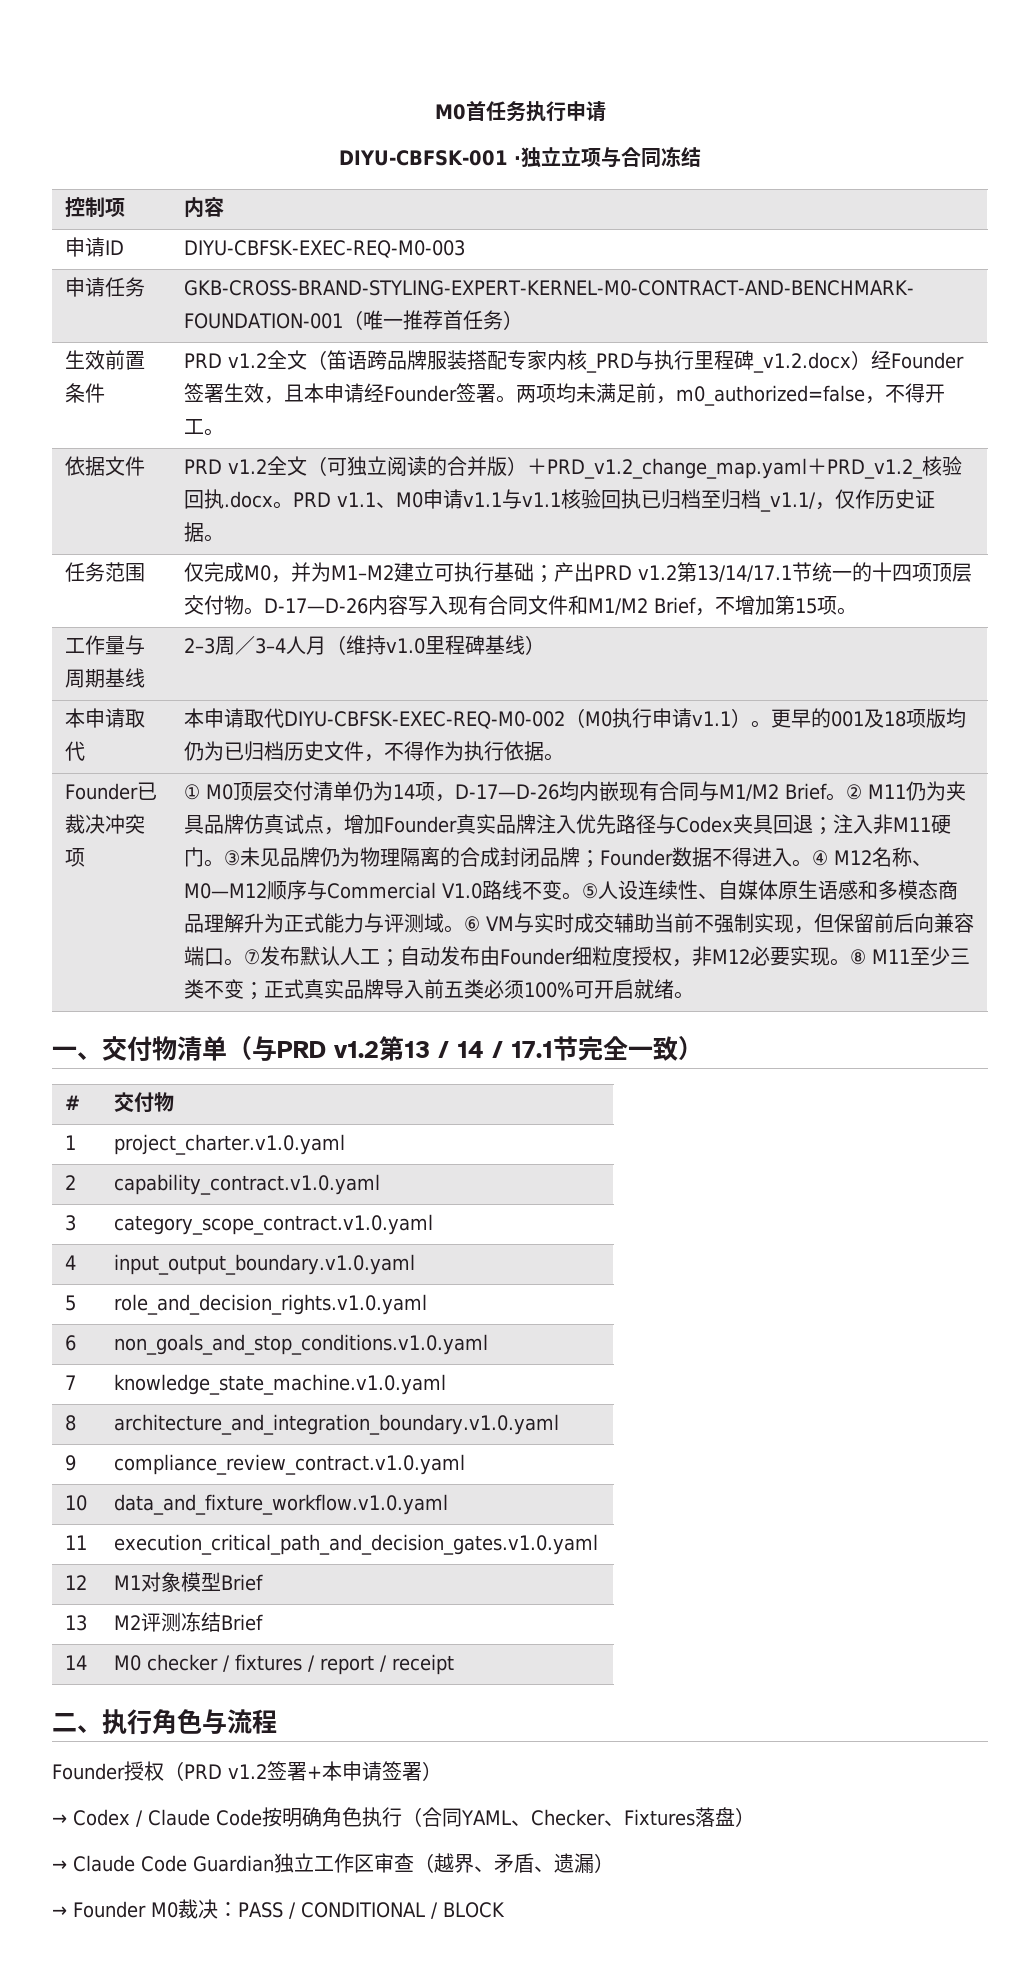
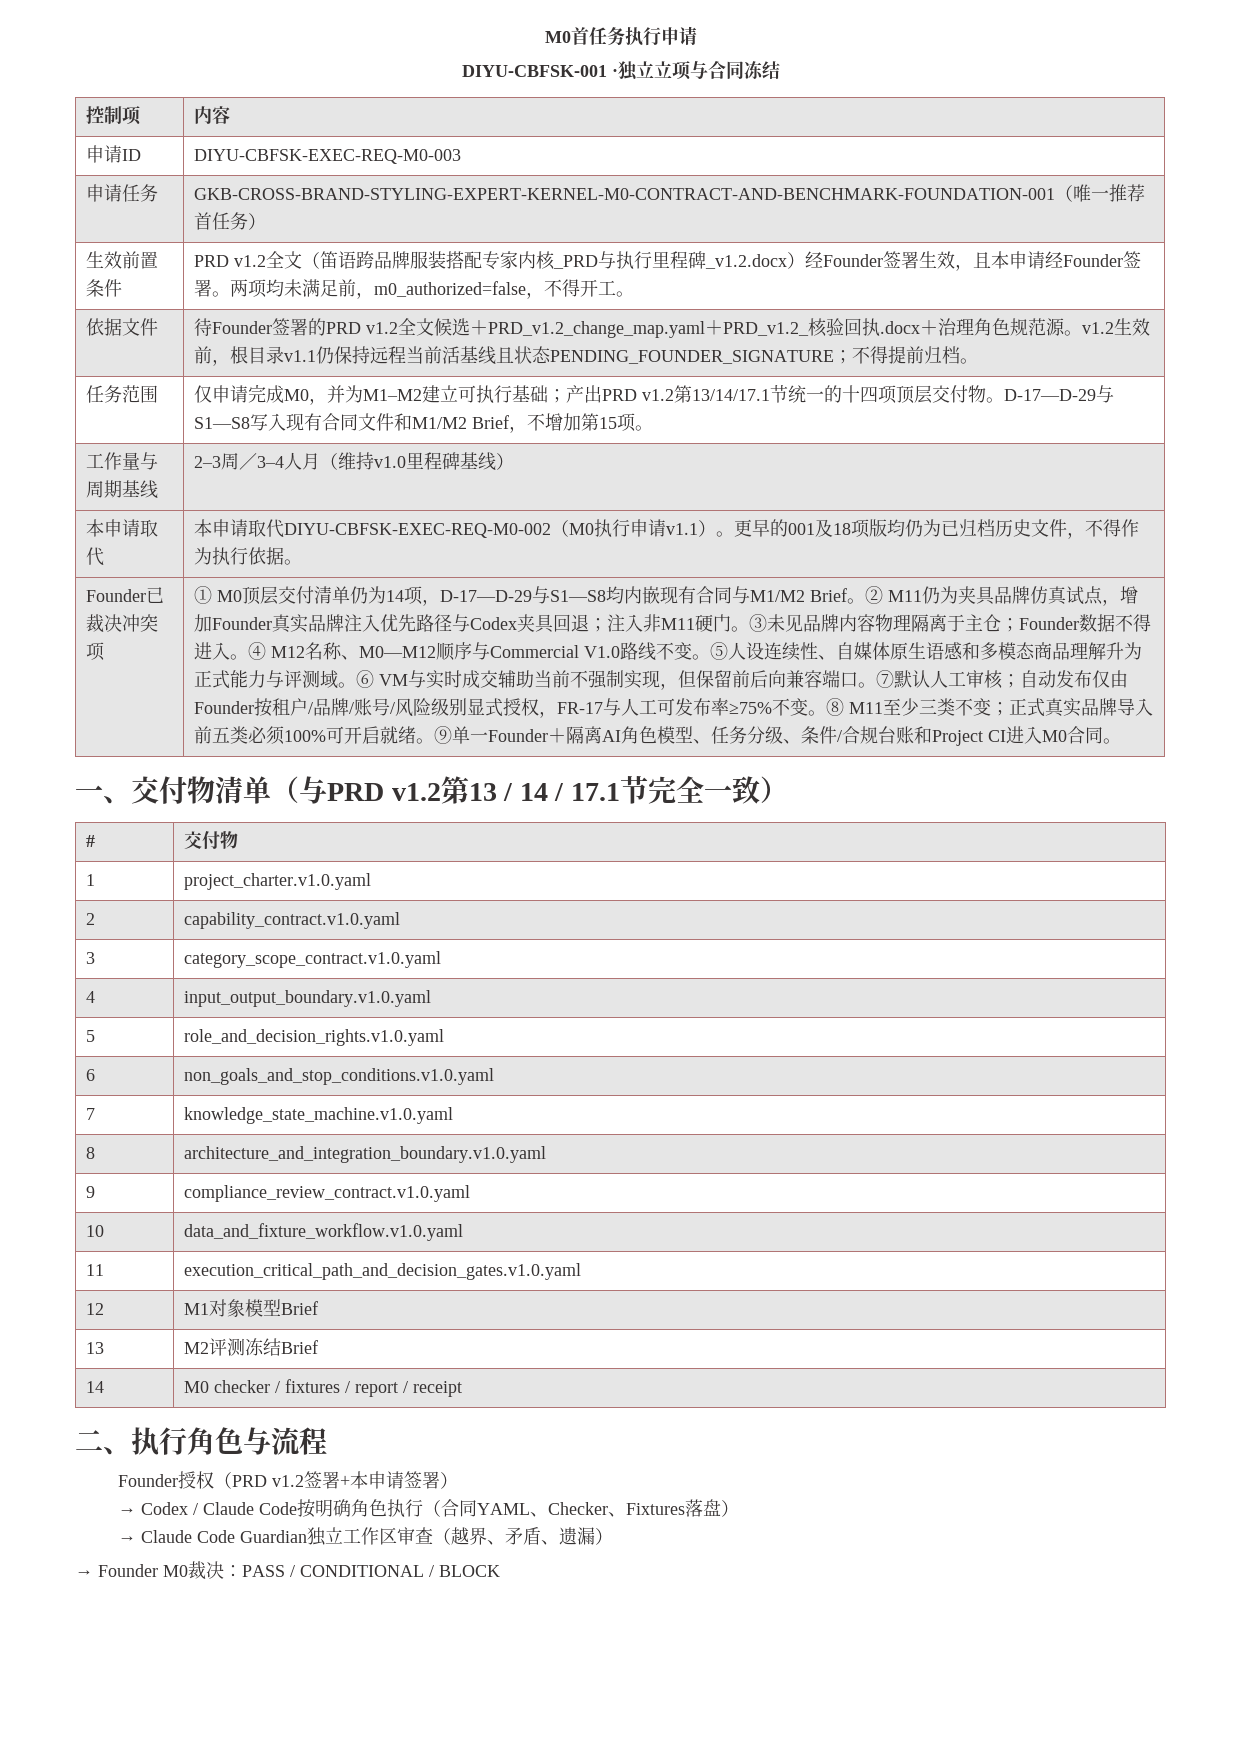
- 依据文件 | PRD v1.2全文（可独立阅读的合并版）＋PRD_v1.2_change_map.yaml＋PRD_v1.2_核验回执.docx。PRD v1.1、M0申请v1.1与v1.1核验回执已归档至归档_v1.1/，仅作历史证据。
+ 依据文件 | 待Founder签署的PRD v1.2全文候选＋PRD_v1.2_change_map.yaml＋PRD_v1.2_核验回执.docx＋治理角色规范源。v1.2生效前，根目录v1.1仍保持远程当前活基线且状态PENDING_FOUNDER_SIGNATURE；不得提前归档。
- 任务范围 | 仅完成M0，并为M1–M2建立可执行基础；产出PRD v1.2第13/14/17.1节统一的十四项顶层交付物。D-17—D-26内容写入现有合同文件和M1/M2 Brief，不增加第15项。
+ 任务范围 | 仅申请完成M0，并为M1–M2建立可执行基础；产出PRD v1.2第13/14/17.1节统一的十四项顶层交付物。D-17—D-29与S1—S8写入现有合同文件和M1/M2 Brief，不增加第15项。
- ① M0顶层交付清单仍为14项，D-17—D-26均内嵌现有合同与M1/M2 Brief。
+ ① M0顶层交付清单仍为14项，D-17—D-29与S1—S8均内嵌现有合同与M1/M2 Brief。
- ③未见品牌仍为物理隔离的合成封闭品牌；Founder数据不得进入。
+ ③未见品牌内容物理隔离于主仓；Founder数据不得进入。
- ⑦发布默认人工；自动发布由Founder细粒度授权，非M12必要实现。
+ ⑦默认人工审核；自动发布仅由Founder按租户/品牌/账号/风险级别显式授权，FR-17与人工可发布率≥75%不变。
+ ⑨单一Founder＋隔离AI角色模型、任务分级、条件/合规台账和Project CI进入M0合同。

